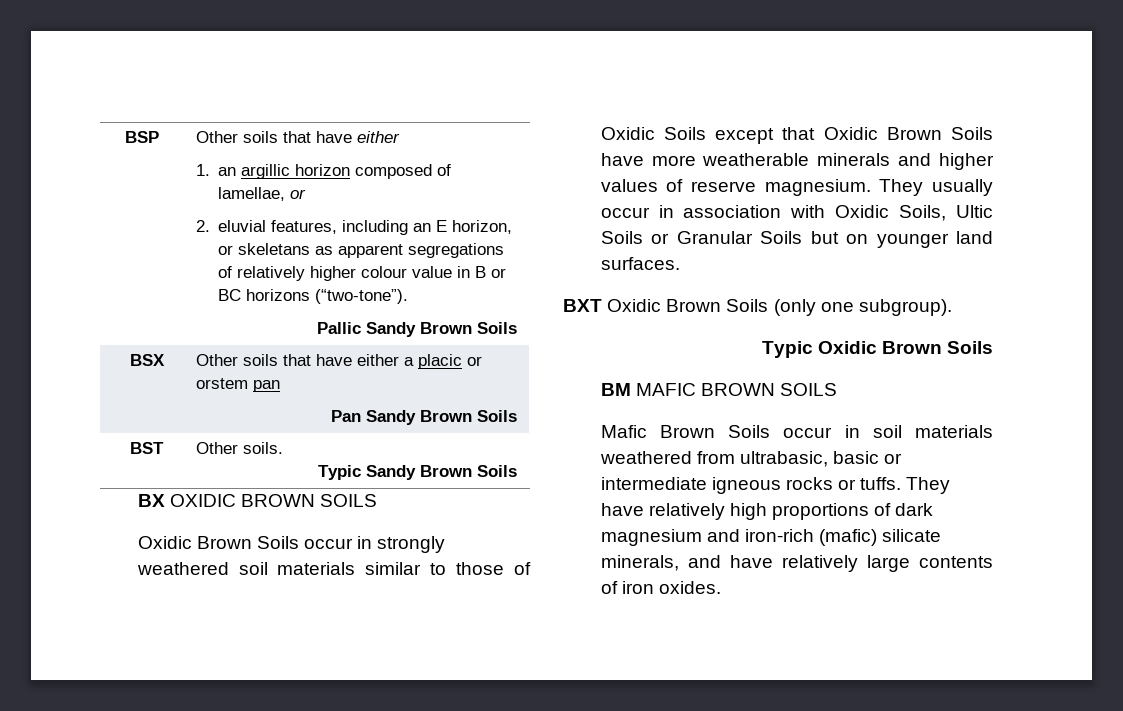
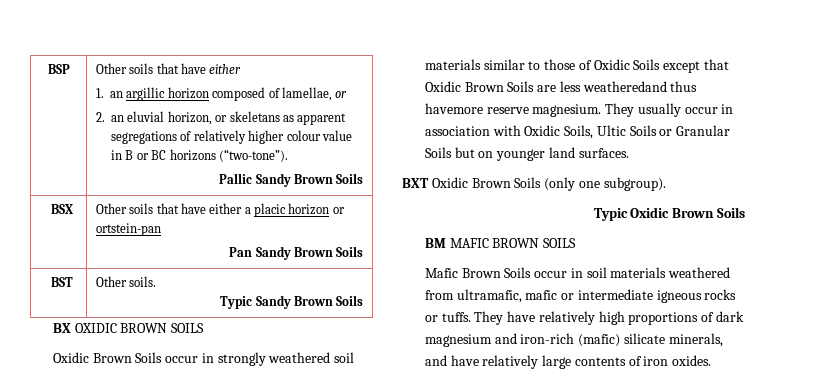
- 2. eluvial features, including an E horizon, or skeletans as apparent segregations of relatively higher colour value in B or BC horizons (“two-tone”).
+ 2. an eluvial horizon, or skeletans as apparent segregations of relatively higher colour value in B or BC horizons (“two-tone”).
- BSX | Other soils that have either a placic or orstem pan
+ BSX | Other soils that have either a placic horizon or ortstein-pan
- Oxidic Brown Soils occur in strongly weathered soil materials similar to those of Oxidic Soils except that Oxidic Brown Soils have more weatherable minerals and higher values of reserve magnesium.
+ Oxidic Brown Soils occur in strongly weathered soil materials similar to those of Oxidic Soils except that Oxidic Brown Soils are less weatheredand thus havemore reserve magnesium.
- Mafic Brown Soils occur in soil materials weathered from ultrabasic, basic or intermediate igneous rocks or tuffs.
+ Mafic Brown Soils occur in soil materials weathered from ultramafic, mafic or intermediate igneous rocks or tuffs.

